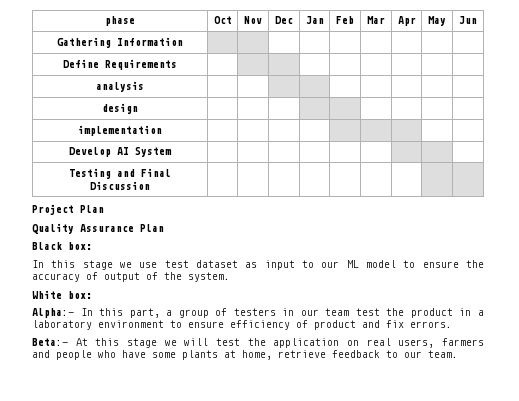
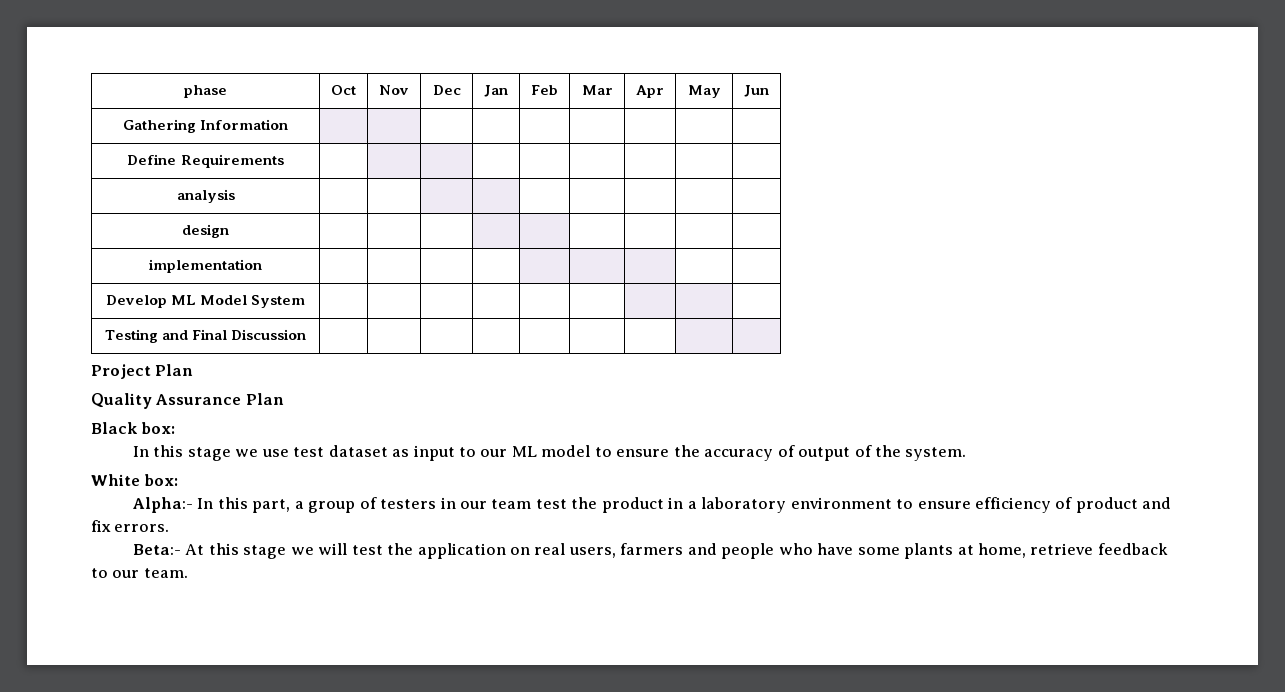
- Develop AI System | | | | | | | | |
+ Develop ML Model System | | | | | | | | |

